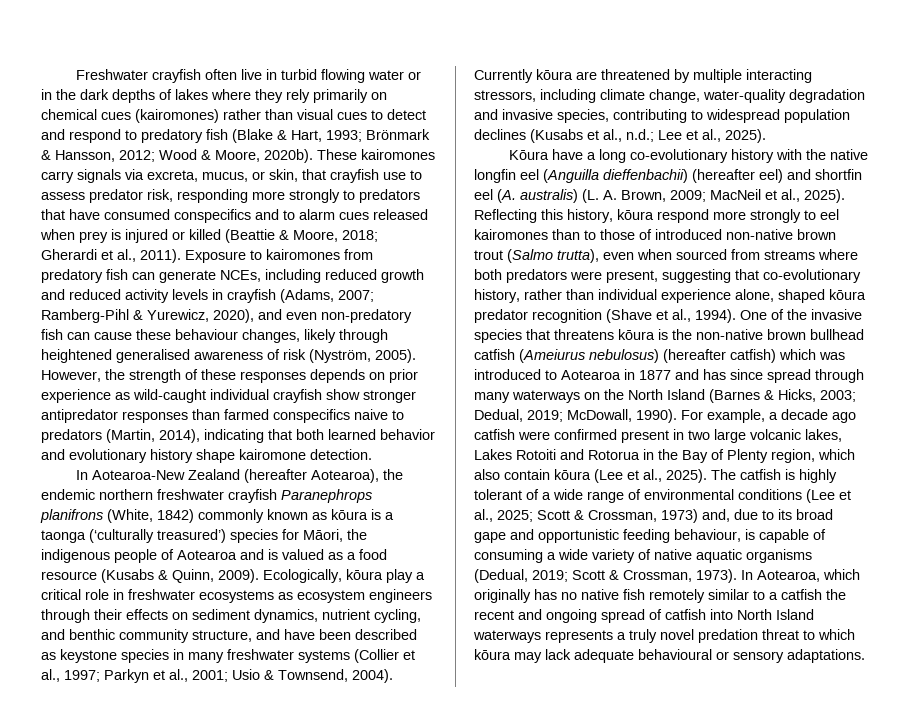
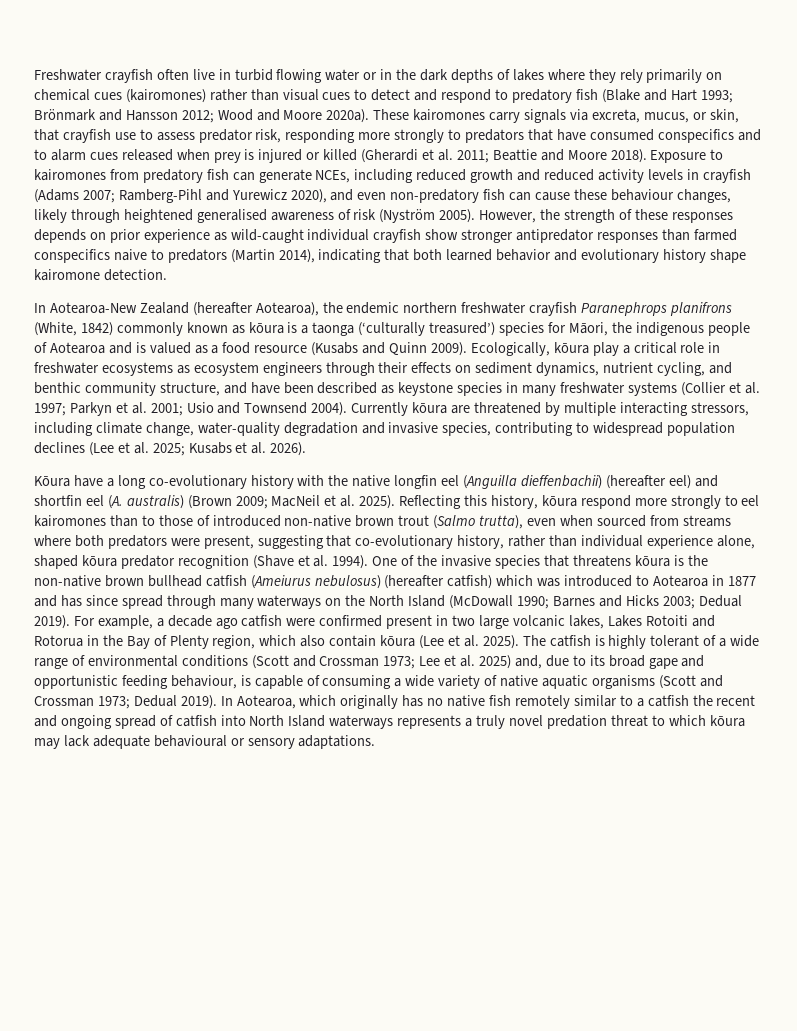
- Freshwater crayfish often live in turbid flowing water or in the dark depths of lakes where they rely primarily on chemical cues (kairomones) rather than visual cues to detect and respond to predatory fish (Blake & Hart, 1993; Brönmark & Hansson, 2012; Wood & Moore, 2020b).
+ Freshwater crayfish often live in turbid flowing water or in the dark depths of lakes where they rely primarily on chemical cues (kairomones) rather than visual cues to detect and respond to predatory fish (Blake and Hart 1993; Brönmark and Hansson 2012; Wood and Moore 2020a).
- These kairomones carry signals via excreta, mucus, or skin, that crayfish use to assess predator risk, responding more strongly to predators that have consumed conspecifics and to alarm cues released when prey is injured or killed (Beattie & Moore, 2018; Gherardi et al., 2011).
+ These kairomones carry signals via excreta, mucus, or skin, that crayfish use to assess predator risk, responding more strongly to predators that have consumed conspecifics and to alarm cues released when prey is injured or killed (Gherardi et al. 2011; Beattie and Moore 2018).
- Exposure to kairomones from predatory fish can generate NCEs, including reduced growth and reduced activity levels in crayfish (Adams, 2007; Ramberg-Pihl & Yurewicz, 2020), and even non-predatory fish can cause these behaviour changes, likely through heightened generalised awareness of risk (Nyström, 2005).
+ Exposure to kairomones from predatory fish can generate NCEs, including reduced growth and reduced activity levels in crayfish (Adams 2007; Ramberg-Pihl and Yurewicz 2020), and even non-predatory fish can cause these behaviour changes, likely through heightened generalised awareness of risk (Nyström 2005).
- However, the strength of these responses depends on prior experience as wild-caught individual crayfish show stronger antipredator responses than farmed conspecifics naive to predators (Martin, 2014), indicating that both learned behavior and evolutionary history shape kairomone detection.
+ However, the strength of these responses depends on prior experience as wild-caught individual crayfish show stronger antipredator responses than farmed conspecifics naive to predators (Martin 2014), indicating that both learned behavior and evolutionary history shape kairomone detection.
- In Aotearoa-New Zealand (hereafter Aotearoa), the endemic northern freshwater crayfish Paranephrops planifrons (White, 1842) commonly known as kōura is a taonga (‘culturally treasured’) species for Māori, the indigenous people of Aotearoa and is valued as a food resource (Kusabs & Quinn, 2009).
+ In Aotearoa-New Zealand (hereafter Aotearoa), the endemic northern freshwater crayfish Paranephrops planifrons (White, 1842) commonly known as kōura is a taonga (‘culturally treasured’) species for Māori, the indigenous people of Aotearoa and is valued as a food resource (Kusabs and Quinn 2009).
- Ecologically, kōura play a critical role in freshwater ecosystems as ecosystem engineers through their effects on sediment dynamics, nutrient cycling, and benthic community structure, and have been described as keystone species in many freshwater systems (Collier et al., 1997; Parkyn et al., 2001; Usio & Townsend, 2004).
+ Ecologically, kōura play a critical role in freshwater ecosystems as ecosystem engineers through their effects on sediment dynamics, nutrient cycling, and benthic community structure, and have been described as keystone species in many freshwater systems (Collier et al. 1997; Parkyn et al. 2001; Usio and Townsend 2004).
- Currently kōura are threatened by multiple interacting stressors, including climate change, water-quality degradation and invasive species, contributing to widespread population declines (Kusabs et al., n.d.; Lee et al., 2025).
+ Currently kōura are threatened by multiple interacting stressors, including climate change, water-quality degradation and invasive species, contributing to widespread population declines (Lee et al. 2025; Kusabs et al. 2026).
- Kōura have a long co-evolutionary history with the native longfin eel (Anguilla dieffenbachii) (hereafter eel) and shortfin eel (A. australis) (L. A. Brown, 2009; MacNeil et al., 2025).
+ Kōura have a long co-evolutionary history with the native longfin eel (Anguilla dieffenbachii) (hereafter eel) and shortfin eel (A. australis) (Brown 2009; MacNeil et al. 2025).
- Reflecting this history, kōura respond more strongly to eel kairomones than to those of introduced non-native brown trout (Salmo trutta), even when sourced from streams where both predators were present, suggesting that co-evolutionary history, rather than individual experience alone, shaped kōura predator recognition (Shave et al., 1994).
+ Reflecting this history, kōura respond more strongly to eel kairomones than to those of introduced non-native brown trout (Salmo trutta), even when sourced from streams where both predators were present, suggesting that co-evolutionary history, rather than individual experience alone, shaped kōura predator recognition (Shave et al. 1994).
- One of the invasive species that threatens kōura is the non-native brown bullhead catfish (Ameiurus nebulosus) (hereafter catfish) which was introduced to Aotearoa in 1877 and has since spread through many waterways on the North Island (Barnes & Hicks, 2003; Dedual, 2019; McDowall, 1990).
+ One of the invasive species that threatens kōura is the non-native brown bullhead catfish (Ameiurus nebulosus) (hereafter catfish) which was introduced to Aotearoa in 1877 and has since spread through many waterways on the North Island (McDowall 1990; Barnes and Hicks 2003; Dedual 2019).
- For example, a decade ago catfish were confirmed present in two large volcanic lakes, Lakes Rotoiti and Rotorua in the Bay of Plenty region, which also contain kōura (Lee et al., 2025).
+ For example, a decade ago catfish were confirmed present in two large volcanic lakes, Lakes Rotoiti and Rotorua in the Bay of Plenty region, which also contain kōura (Lee et al. 2025).
- The catfish is highly tolerant of a wide range of environmental conditions (Lee et al., 2025; Scott & Crossman, 1973) and, due to its broad gape and opportunistic feeding behaviour, is capable of consuming a wide variety of native aquatic organisms (Dedual, 2019; Scott & Crossman, 1973).
+ The catfish is highly tolerant of a wide range of environmental conditions (Scott and Crossman 1973; Lee et al. 2025) and, due to its broad gape and opportunistic feeding behaviour, is capable of consuming a wide variety of native aquatic organisms (Scott and Crossman 1973; Dedual 2019).

